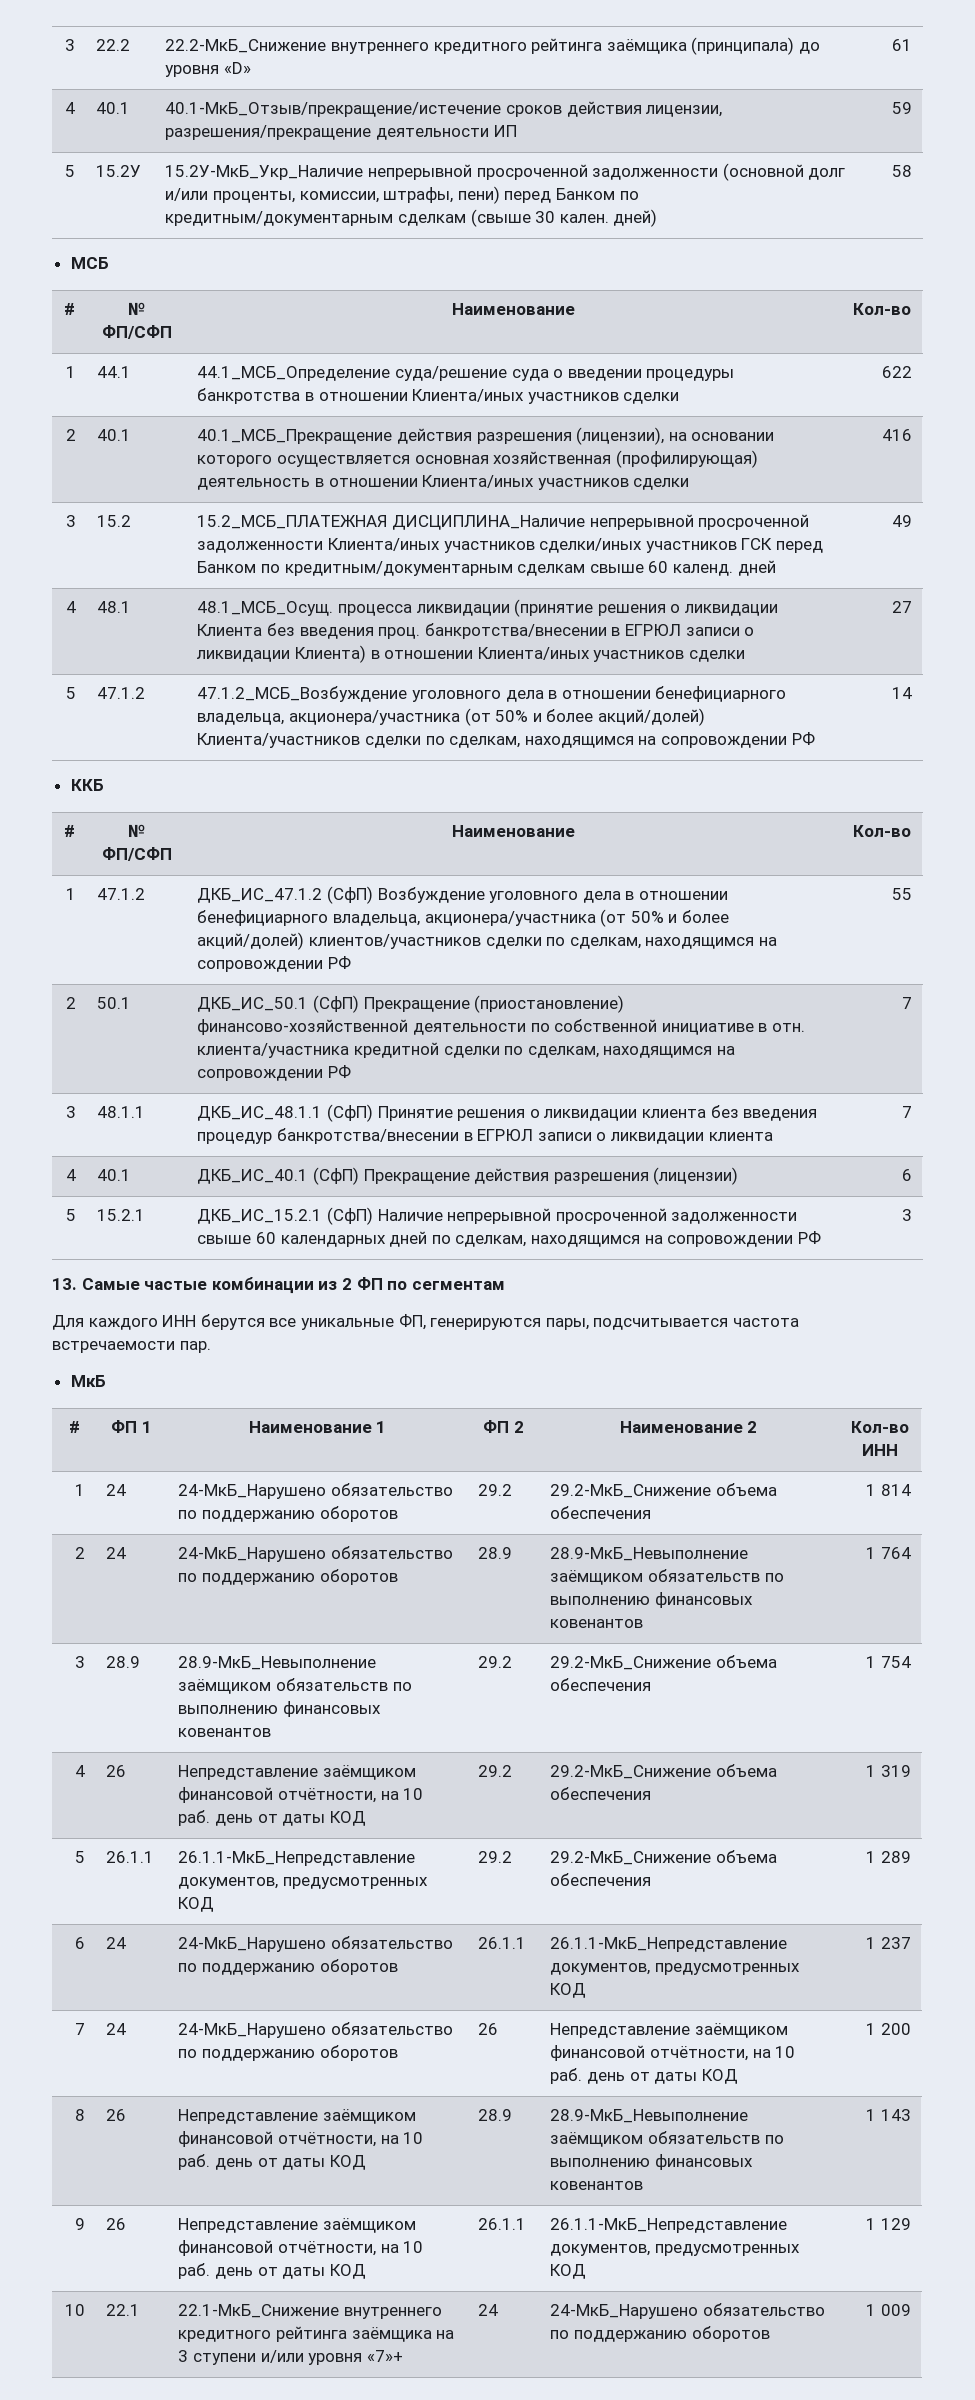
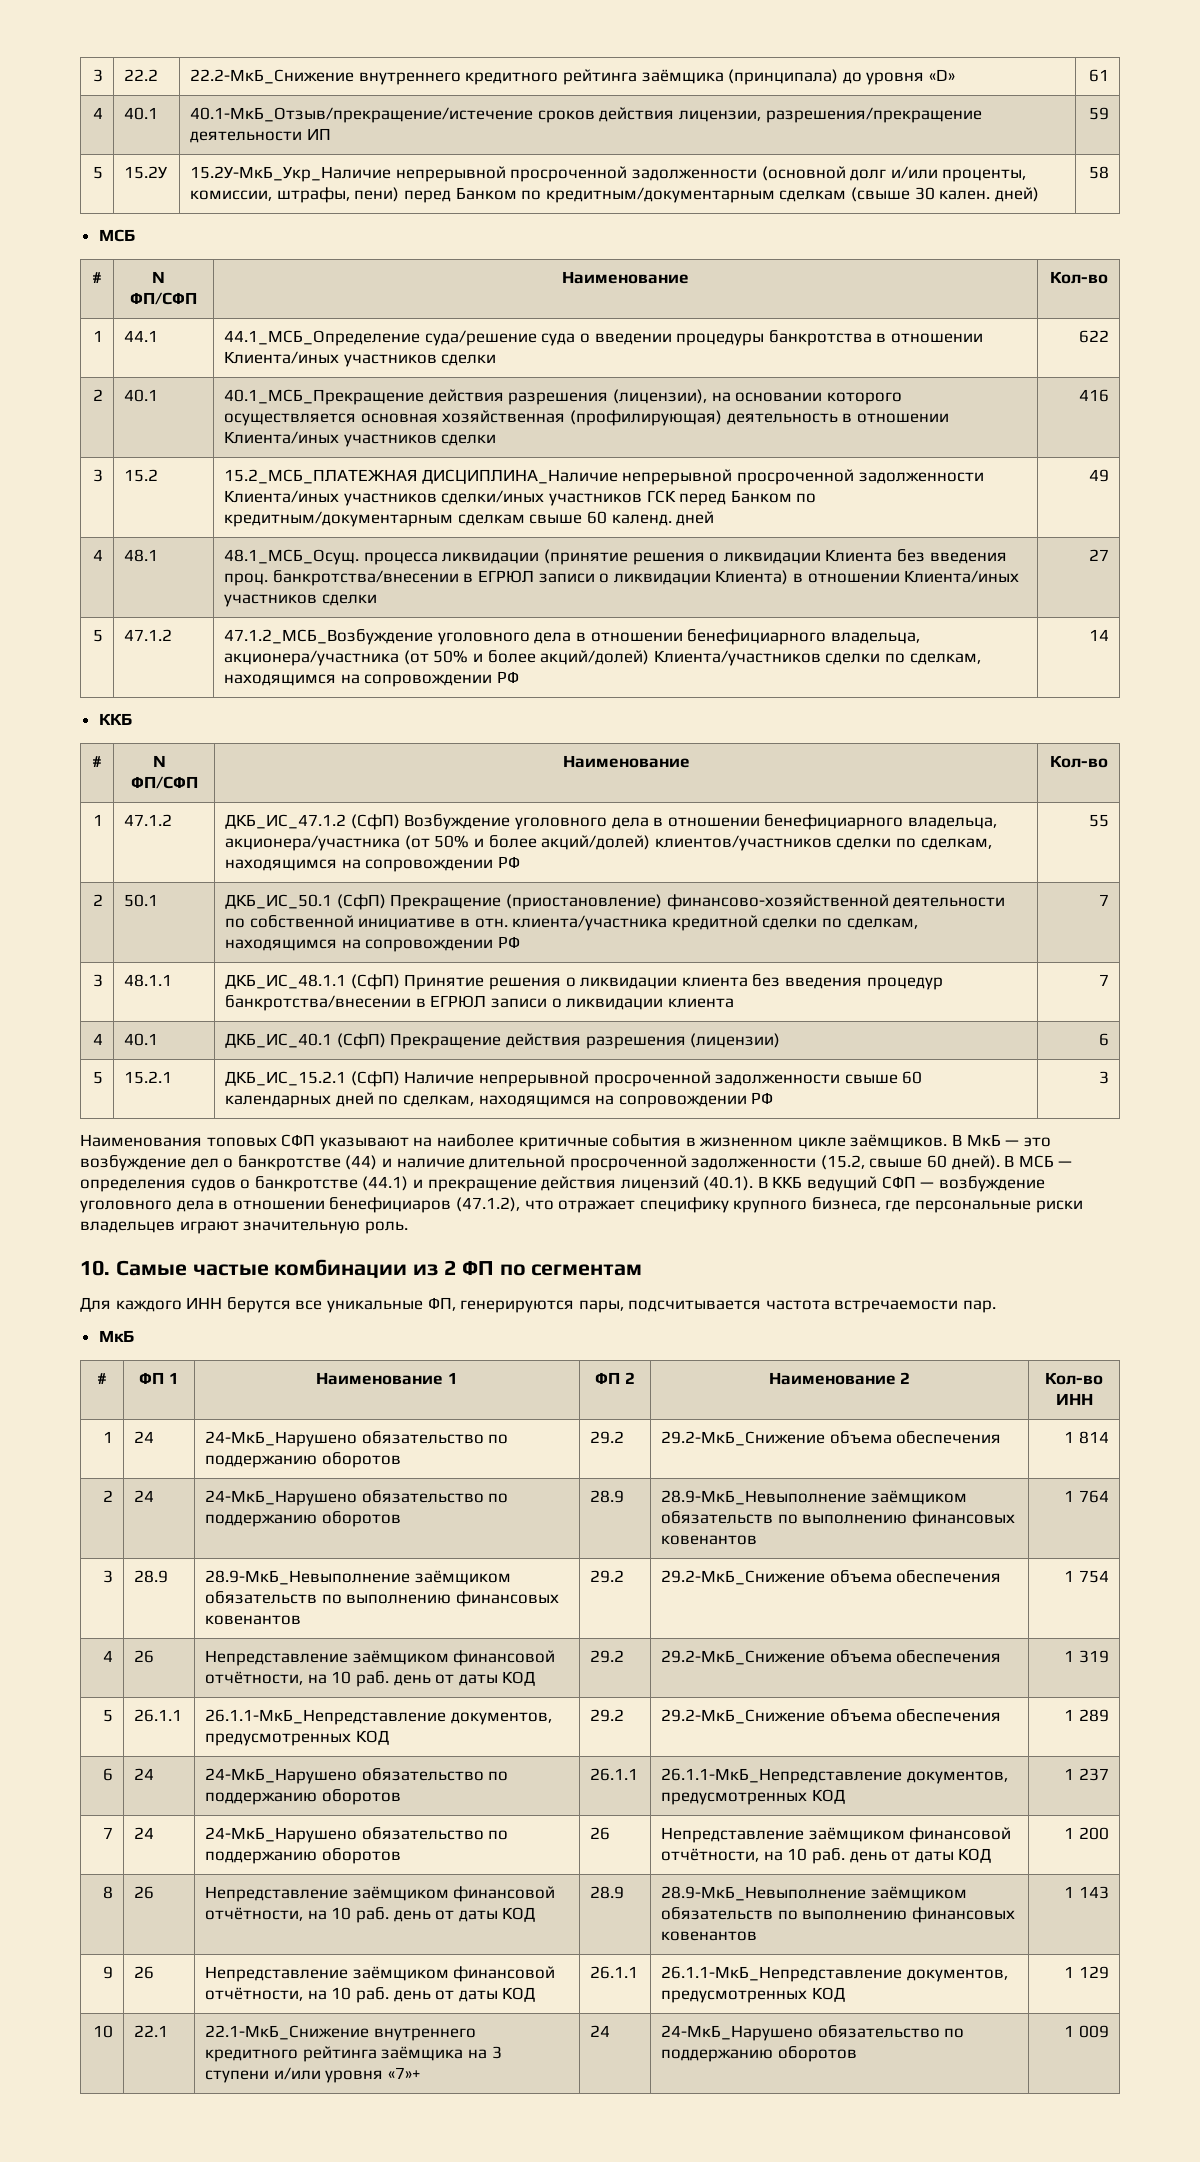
- 13. Самые частые комбинации из 2 ФП по сегментам
+ Наименования топовых СФП указывают на наиболее критичные события в жизненном цикле заёмщиков. В МкБ — это возбуждение дел о банкротстве (44) и наличие длительной просроченной задолженности (15.2, свыше 60 дней). В МСБ — определения судов о банкротстве (44.1) и прекращение действия лицензий (40.1). В ККБ ведущий СФП — возбуждение уголовного дела в отношении бенефициаров (47.1.2), что отражает специфику крупного бизнеса, где персональные риски владельцев играют значительную роль.
+ 10. Самые частые комбинации из 2 ФП по сегментам

